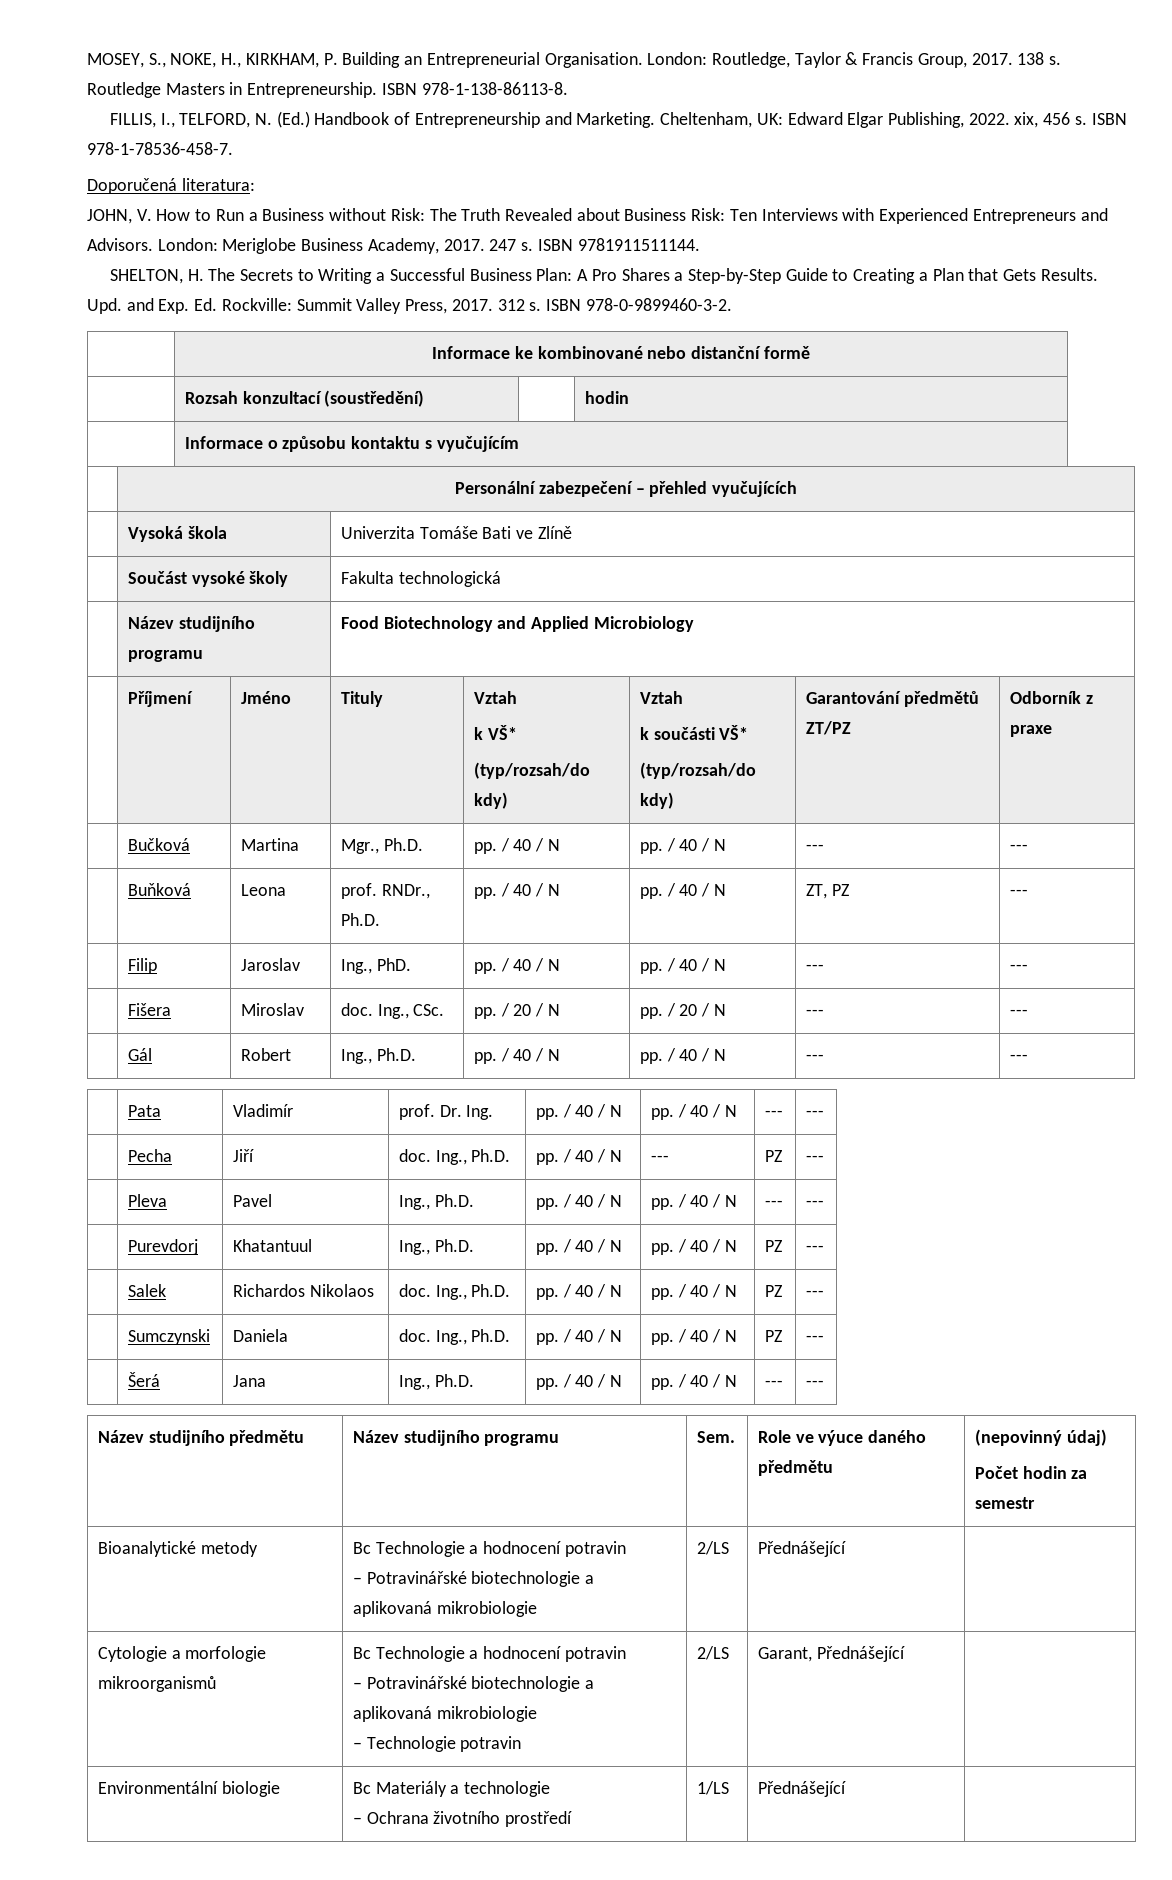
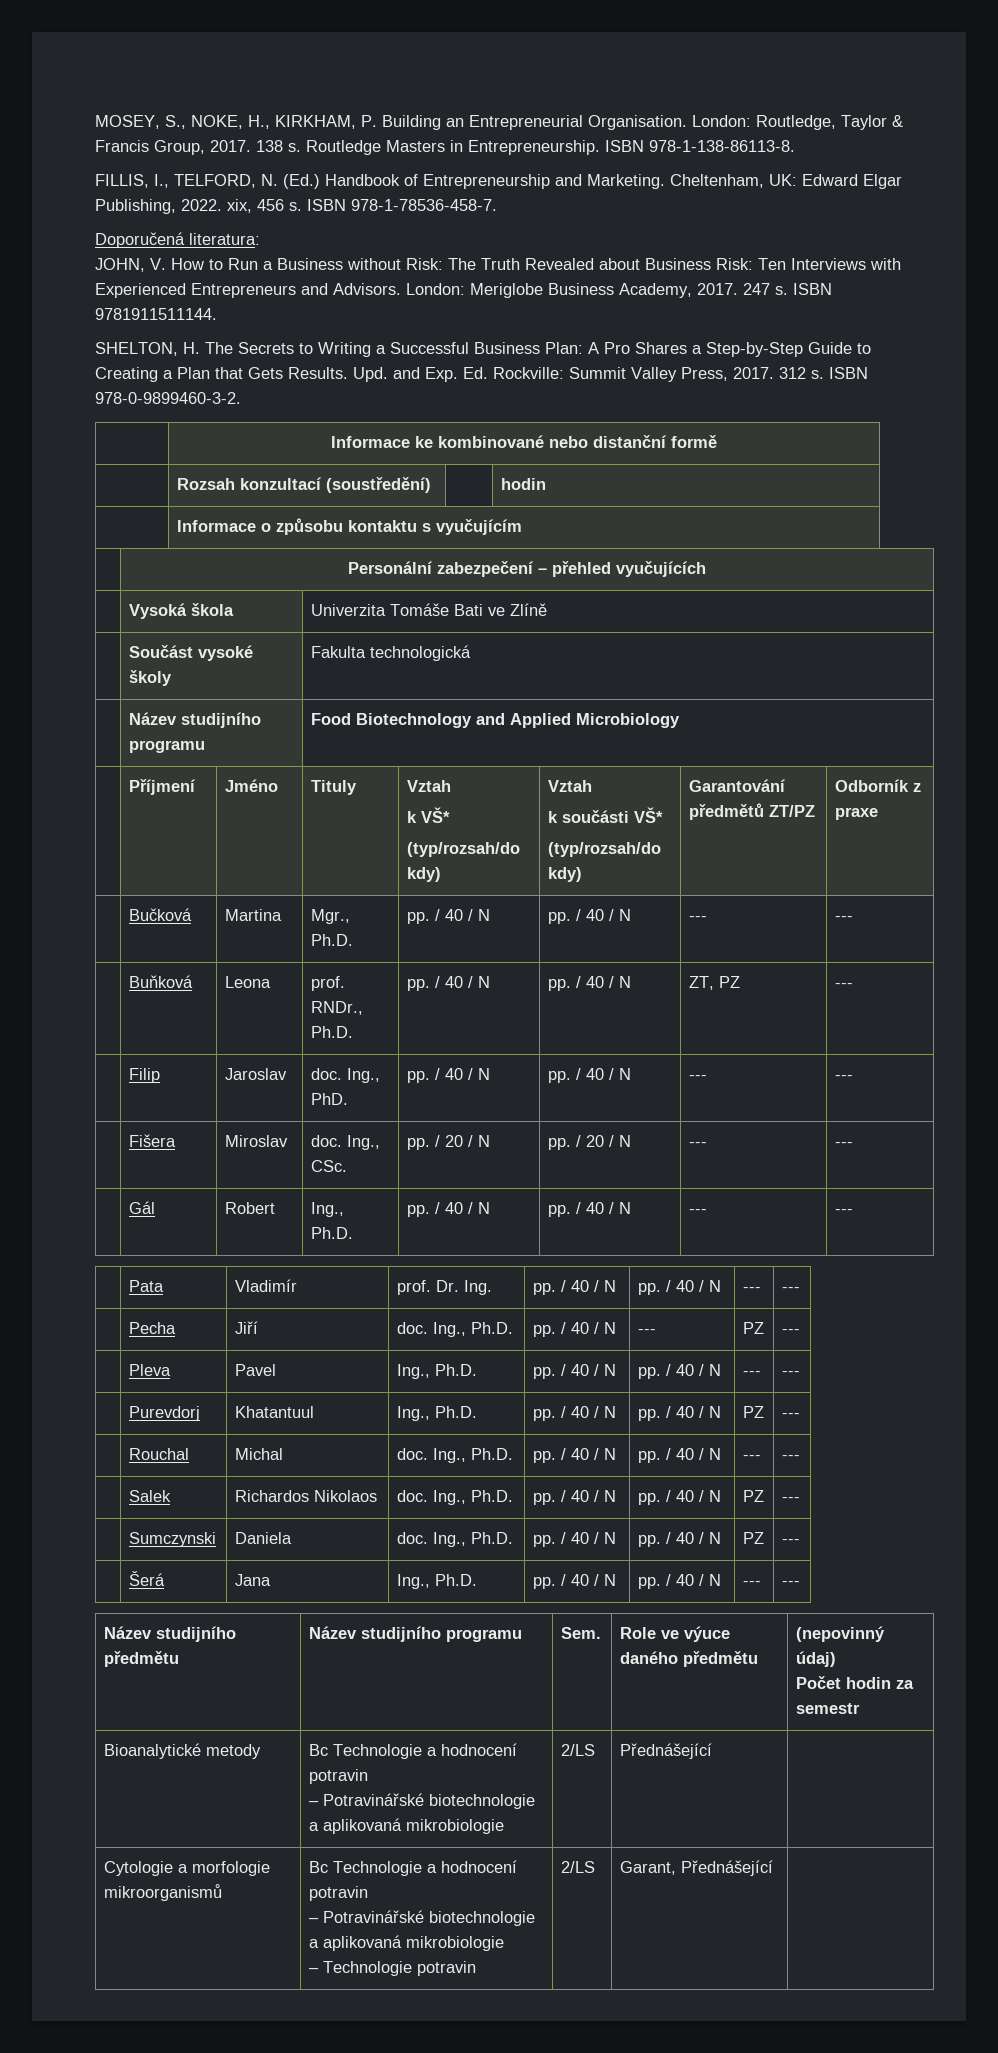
- | Filip | Jaroslav | Ing., PhD. | pp. / 40 / N | pp. / 40 / N | --- | ---
+ | Filip | Jaroslav | doc. Ing., PhD. | pp. / 40 / N | pp. / 40 / N | --- | ---
+ | Rouchal | Michal | doc. Ing., Ph.D. | pp. / 40 / N | pp. / 40 / N | --- | ---
- Environmentální biologie | Bc Materiály a technologie
- – Ochrana životního prostředí | 1/LS | Přednášející |

